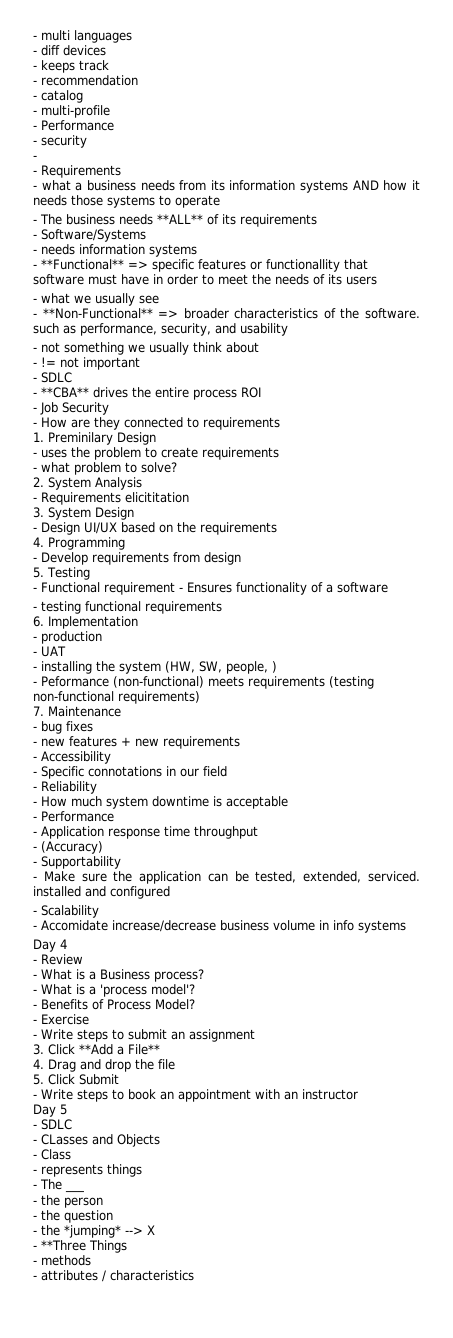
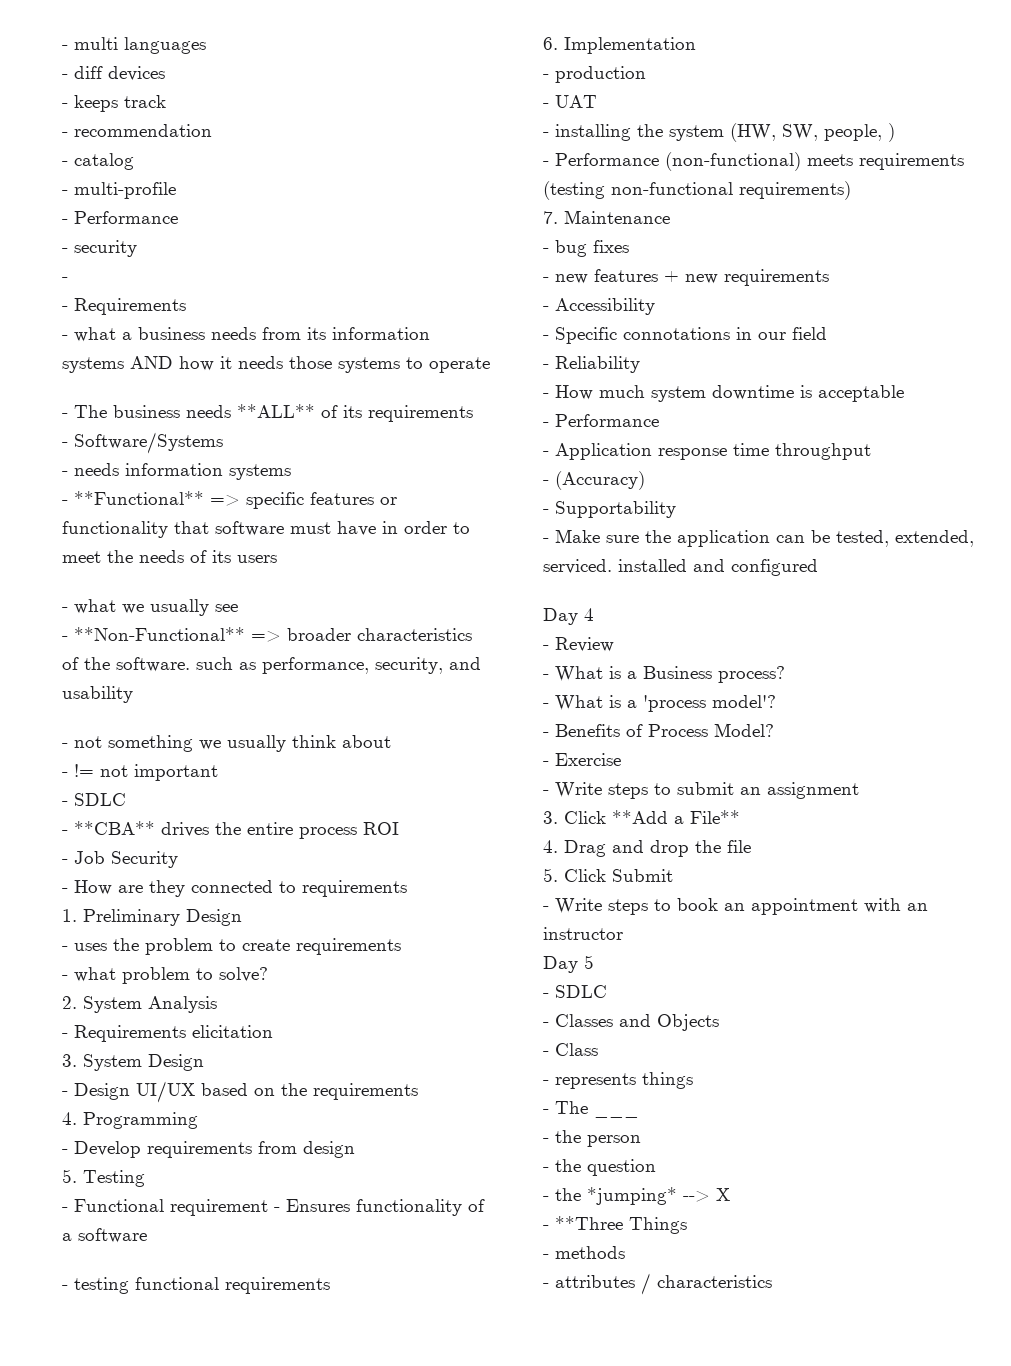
- - **Functional** => specific features or functionallity that software must have in order to meet the needs of its users
+ - **Functional** => specific features or functionality that software must have in order to meet the needs of its users
- 1. Preminilary Design
+ 1. Preliminary Design
- - Requirements elicititation
+ - Requirements elicitation
- - Peformance (non-functional) meets requirements (testing non-functional requirements)
+ - Performance (non-functional) meets requirements (testing non-functional requirements)
- - Scalability
- - Accomidate increase/decrease business volume in info systems
- - CLasses and Objects
+ - Classes and Objects

